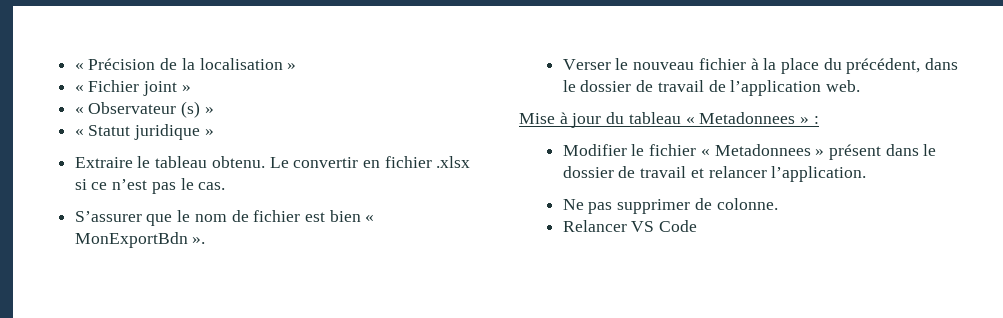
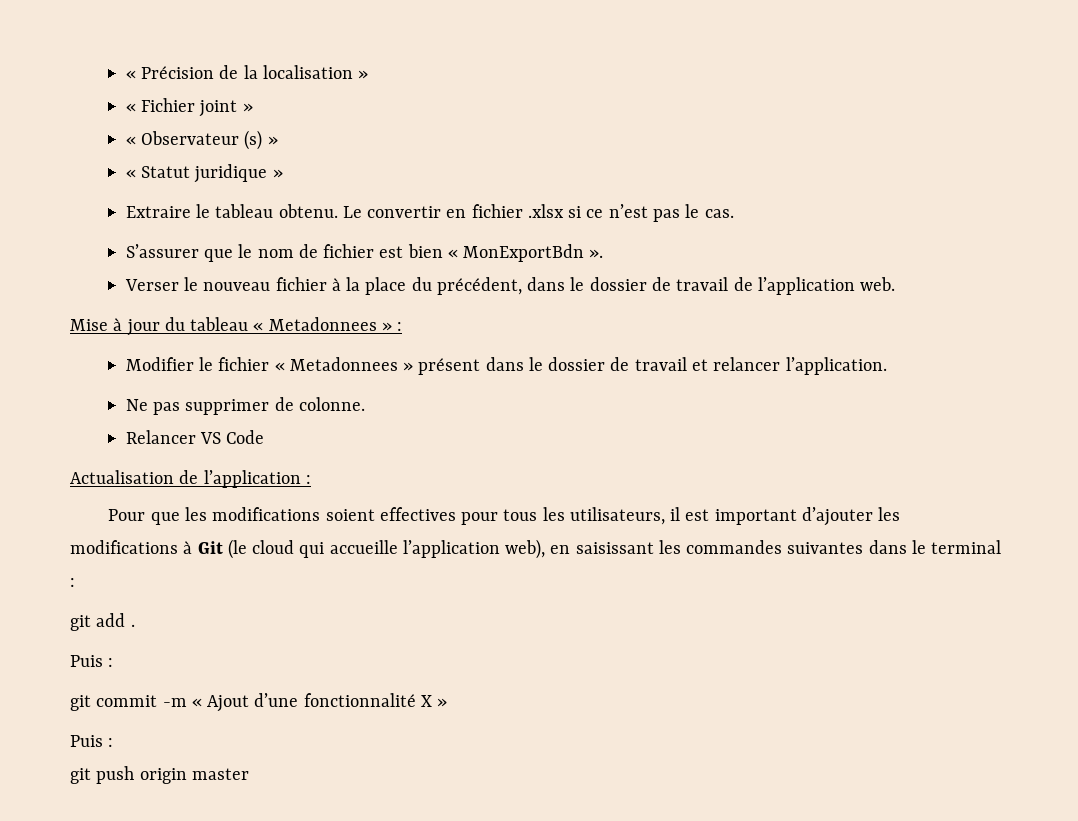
+ Actualisation de l’application :
+ Pour que les modifications soient effectives pour tous les utilisateurs, il est important d’ajouter les modifications à Git (le cloud qui accueille l’application web), en saisissant les commandes suivantes dans le terminal :
+ git add .
+ Puis :
+ git commit -m « Ajout d’une fonctionnalité X »
+ Puis :
+ git push origin master

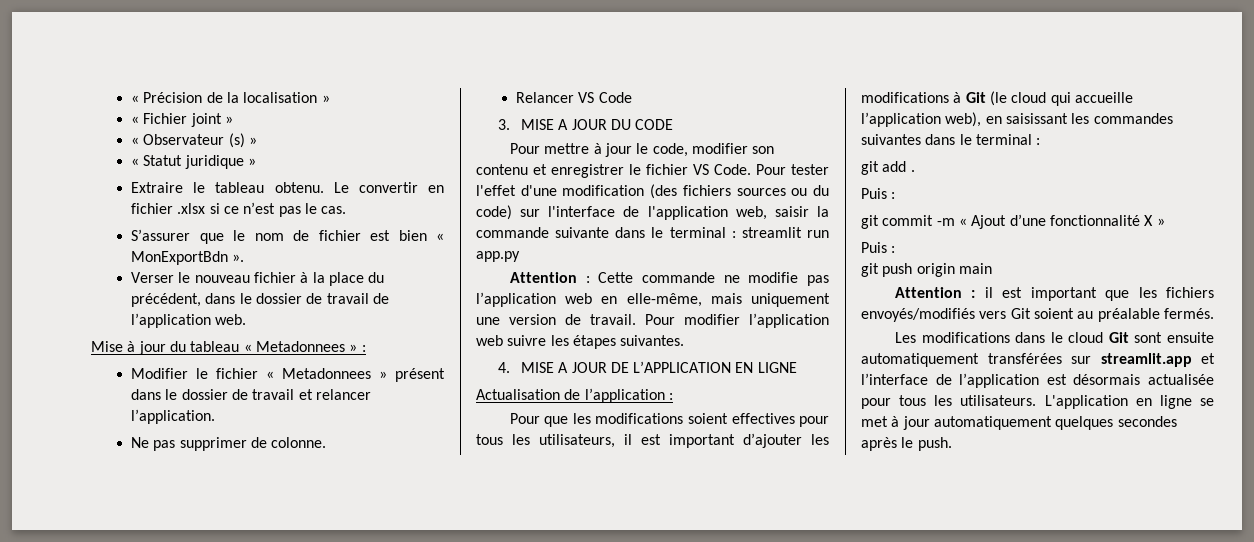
+ 3. MISE A JOUR DU CODE
+ Pour mettre à jour le code, modifier son contenu et enregistrer le fichier VS Code. Pour tester l'effet d'une modification (des fichiers sources ou du code) sur l'interface de l'application web, saisir la commande suivante dans le terminal : streamlit run app.py
+ Attention : Cette commande ne modifie pas l’application web en elle-même, mais uniquement une version de travail. Pour modifier l’application web suivre les étapes suivantes.
+ 4. MISE A JOUR DE L’APPLICATION EN LIGNE
- git push origin master
+ git push origin main
+ Attention : il est important que les fichiers envoyés/modifiés vers Git soient au préalable fermés.
+ Les modifications dans le cloud Git sont ensuite automatiquement transférées sur streamlit.app et l’interface de l’application est désormais actualisée pour tous les utilisateurs. L'application en ligne se met à jour automatiquement quelques secondes après le push.

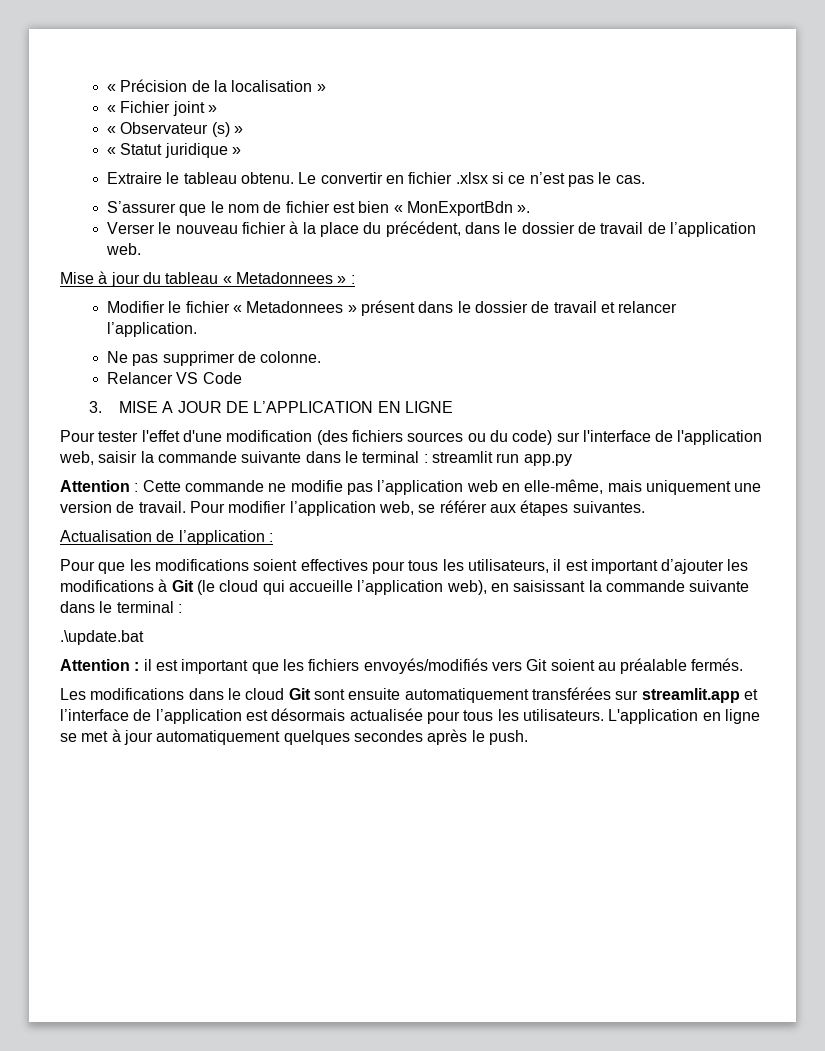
- 3. MISE A JOUR DU CODE
- Pour mettre à jour le code, modifier son contenu et enregistrer le fichier VS Code. Pour tester l'effet d'une modification (des fichiers sources ou du code) sur l'interface de l'application web, saisir la commande suivante dans le terminal : streamlit run app.py
+ 3. MISE A JOUR DE L’APPLICATION EN LIGNE
+ Pour tester l'effet d'une modification (des fichiers sources ou du code) sur l'interface de l'application web, saisir la commande suivante dans le terminal : streamlit run app.py
- Pour modifier l’application web suivre les étapes suivantes.
- 4. MISE A JOUR DE L’APPLICATION EN LIGNE
+ Pour modifier l’application web, se référer aux étapes suivantes.
- Pour que les modifications soient effectives pour tous les utilisateurs, il est important d’ajouter les modifications à Git (le cloud qui accueille l’application web), en saisissant les commandes suivantes dans le terminal :
+ Pour que les modifications soient effectives pour tous les utilisateurs, il est important d’ajouter les modifications à Git (le cloud qui accueille l’application web), en saisissant la commande suivante dans le terminal :
- git add .
- Puis :
- git commit -m « Ajout d’une fonctionnalité X »
- Puis :
- git push origin main
+ .\update.bat

